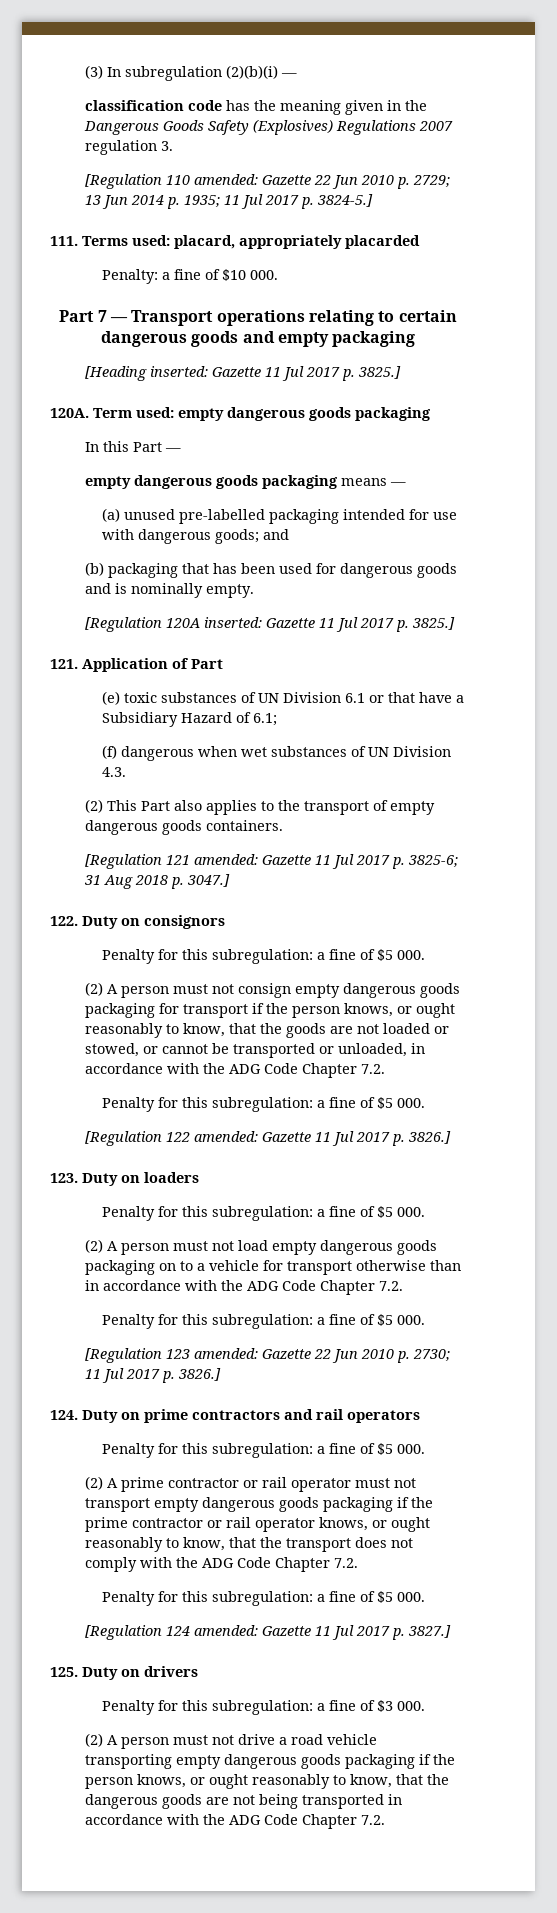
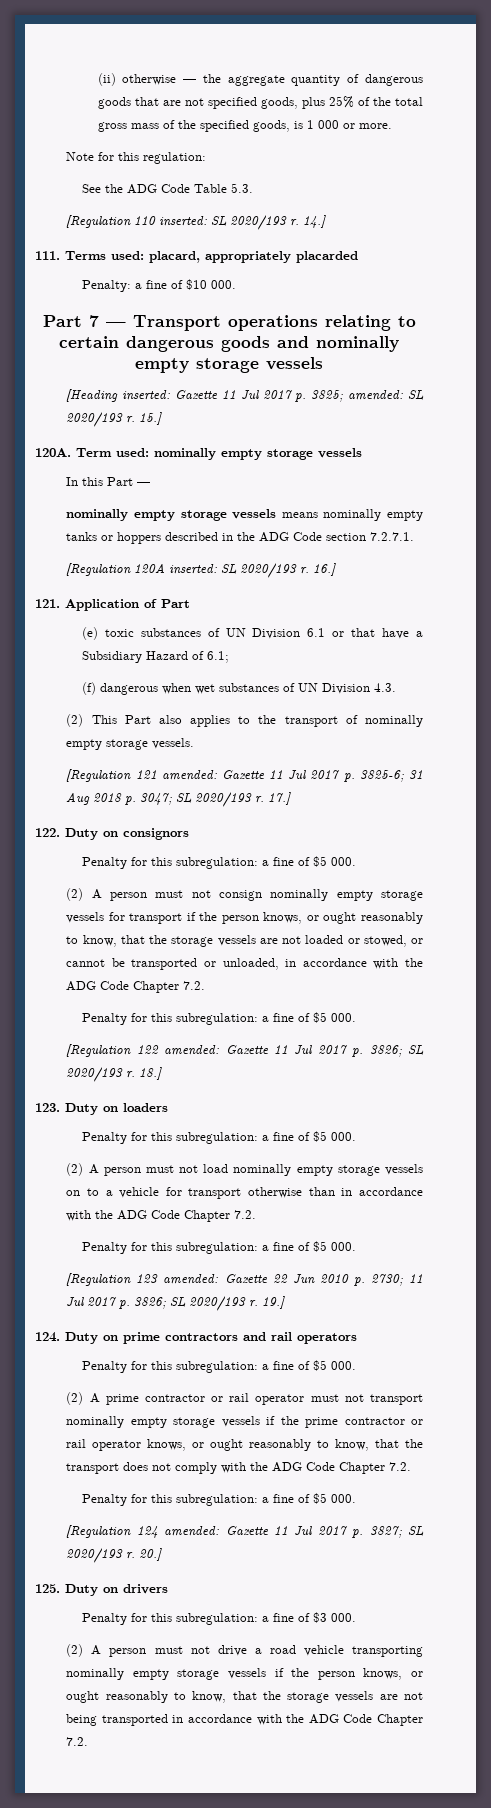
- (3) In subregulation (2)(b)(i) —
- classification code has the meaning given in the Dangerous Goods Safety (Explosives) Regulations 2007 regulation 3.
- [Regulation 110 amended: Gazette 22 Jun 2010 p. 2729; 13 Jun 2014 p. 1935; 11 Jul 2017 p. 3824-5.]
+ (ii) otherwise — the aggregate quantity of dangerous goods that are not specified goods, plus 25% of the total gross mass of the specified goods, is 1 000 or more.
+ Note for this regulation:
+ See the ADG Code Table 5.3.
+ [Regulation 110 inserted: SL 2020/193 r. 14.]
- Part 7 — Transport operations relating to certain dangerous goods and empty packaging
+ Part 7 — Transport operations relating to certain dangerous goods and nominally empty storage vessels
- [Heading inserted: Gazette 11 Jul 2017 p. 3825.]
+ [Heading inserted: Gazette 11 Jul 2017 p. 3825; amended: SL 2020/193 r. 15.]
- Term used: empty dangerous goods packaging
+ Term used: nominally empty storage vessels
- empty dangerous goods packaging means —
- (a) unused pre-labelled packaging intended for use with dangerous goods; and
- (b) packaging that has been used for dangerous goods and is nominally empty.
- [Regulation 120A inserted: Gazette 11 Jul 2017 p. 3825.]
+ nominally empty storage vessels means nominally empty tanks or hoppers described in the ADG Code section 7.2.7.1.
+ [Regulation 120A inserted: SL 2020/193 r. 16.]
- (2) This Part also applies to the transport of empty dangerous goods containers.
+ (2) This Part also applies to the transport of nominally empty storage vessels.
- [Regulation 121 amended: Gazette 11 Jul 2017 p. 3825-6; 31 Aug 2018 p. 3047.]
+ [Regulation 121 amended: Gazette 11 Jul 2017 p. 3825-6; 31 Aug 2018 p. 3047; SL 2020/193 r. 17.]
- (2) A person must not consign empty dangerous goods packaging for transport if the person knows, or ought reasonably to know, that the goods are not loaded or stowed, or cannot be transported or unloaded, in accordance with the ADG Code Chapter 7.2.
+ (2) A person must not consign nominally empty storage vessels for transport if the person knows, or ought reasonably to know, that the storage vessels are not loaded or stowed, or cannot be transported or unloaded, in accordance with the ADG Code Chapter 7.2.
- [Regulation 122 amended: Gazette 11 Jul 2017 p. 3826.]
+ [Regulation 122 amended: Gazette 11 Jul 2017 p. 3826; SL 2020/193 r. 18.]
- (2) A person must not load empty dangerous goods packaging on to a vehicle for transport otherwise than in accordance with the ADG Code Chapter 7.2.
+ (2) A person must not load nominally empty storage vessels on to a vehicle for transport otherwise than in accordance with the ADG Code Chapter 7.2.
- [Regulation 123 amended: Gazette 22 Jun 2010 p. 2730; 11 Jul 2017 p. 3826.]
+ [Regulation 123 amended: Gazette 22 Jun 2010 p. 2730; 11 Jul 2017 p. 3826; SL 2020/193 r. 19.]
- (2) A prime contractor or rail operator must not transport empty dangerous goods packaging if the prime contractor or rail operator knows, or ought reasonably to know, that the transport does not comply with the ADG Code Chapter 7.2.
+ (2) A prime contractor or rail operator must not transport nominally empty storage vessels if the prime contractor or rail operator knows, or ought reasonably to know, that the transport does not comply with the ADG Code Chapter 7.2.
- [Regulation 124 amended: Gazette 11 Jul 2017 p. 3827.]
+ [Regulation 124 amended: Gazette 11 Jul 2017 p. 3827; SL 2020/193 r. 20.]
- (2) A person must not drive a road vehicle transporting empty dangerous goods packaging if the person knows, or ought reasonably to know, that the dangerous goods are not being transported in accordance with the ADG Code Chapter 7.2.
+ (2) A person must not drive a road vehicle transporting nominally empty storage vessels if the person knows, or ought reasonably to know, that the storage vessels are not being transported in accordance with the ADG Code Chapter 7.2.

